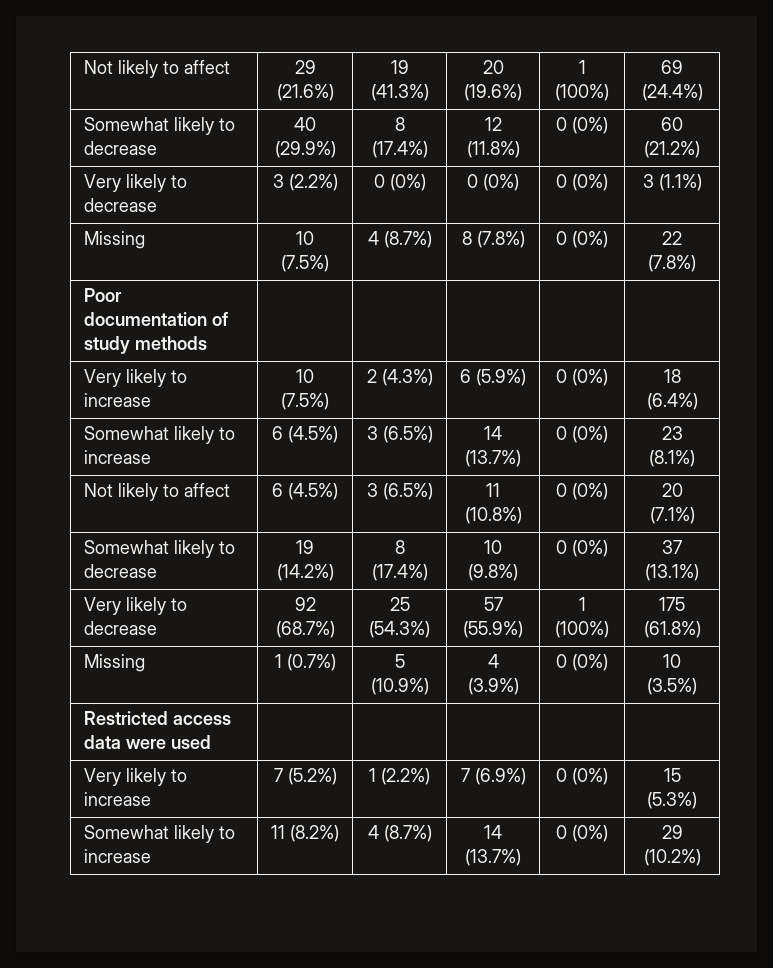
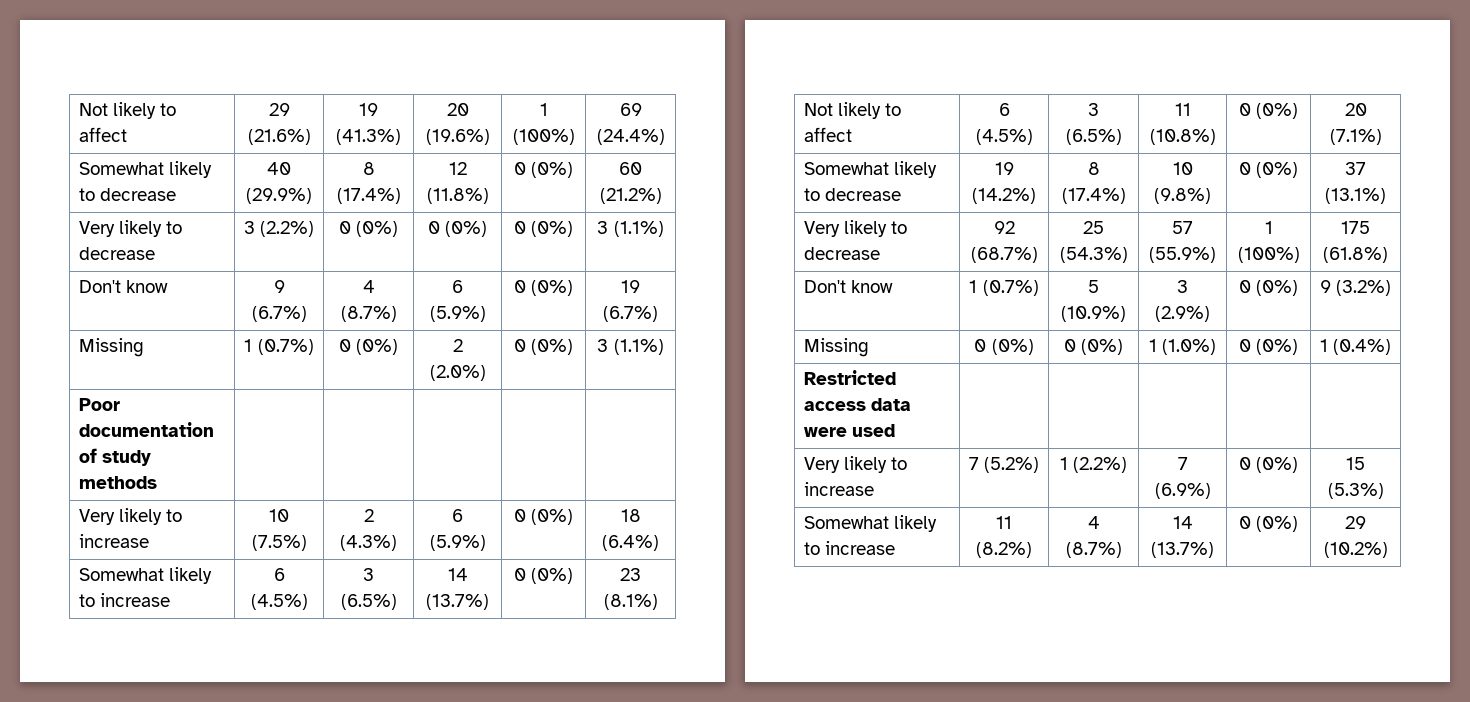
- Missing | 10 (7.5%) | 4 (8.7%) | 8 (7.8%) | 0 (0%) | 22 (7.8%)
+ Don't know | 9 (6.7%) | 4 (8.7%) | 6 (5.9%) | 0 (0%) | 19 (6.7%)
+ Missing | 1 (0.7%) | 0 (0%) | 2 (2.0%) | 0 (0%) | 3 (1.1%)
- Missing | 1 (0.7%) | 5 (10.9%) | 4 (3.9%) | 0 (0%) | 10 (3.5%)
+ Don't know | 1 (0.7%) | 5 (10.9%) | 3 (2.9%) | 0 (0%) | 9 (3.2%)
+ Missing | 0 (0%) | 0 (0%) | 1 (1.0%) | 0 (0%) | 1 (0.4%)

